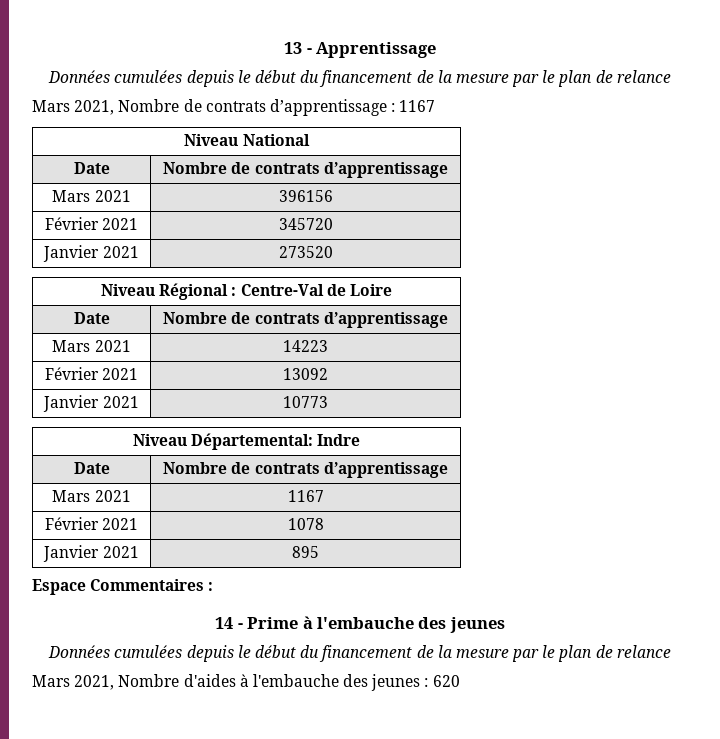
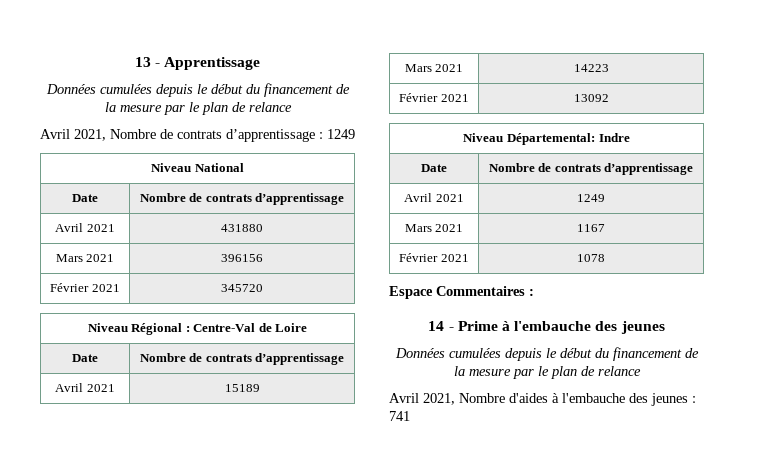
- Mars 2021, Nombre de contrats d’apprentissage : 1167
+ Avril 2021, Nombre de contrats d’apprentissage : 1249
+ Avril 2021 | 431880
- Janvier 2021 | 273520
+ Avril 2021 | 15189
- Janvier 2021 | 10773
+ Avril 2021 | 1249
- Janvier 2021 | 895
- Mars 2021, Nombre d'aides à l'embauche des jeunes : 620
+ Avril 2021, Nombre d'aides à l'embauche des jeunes : 741

